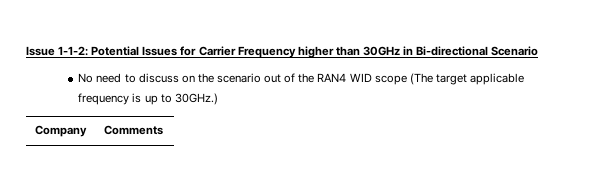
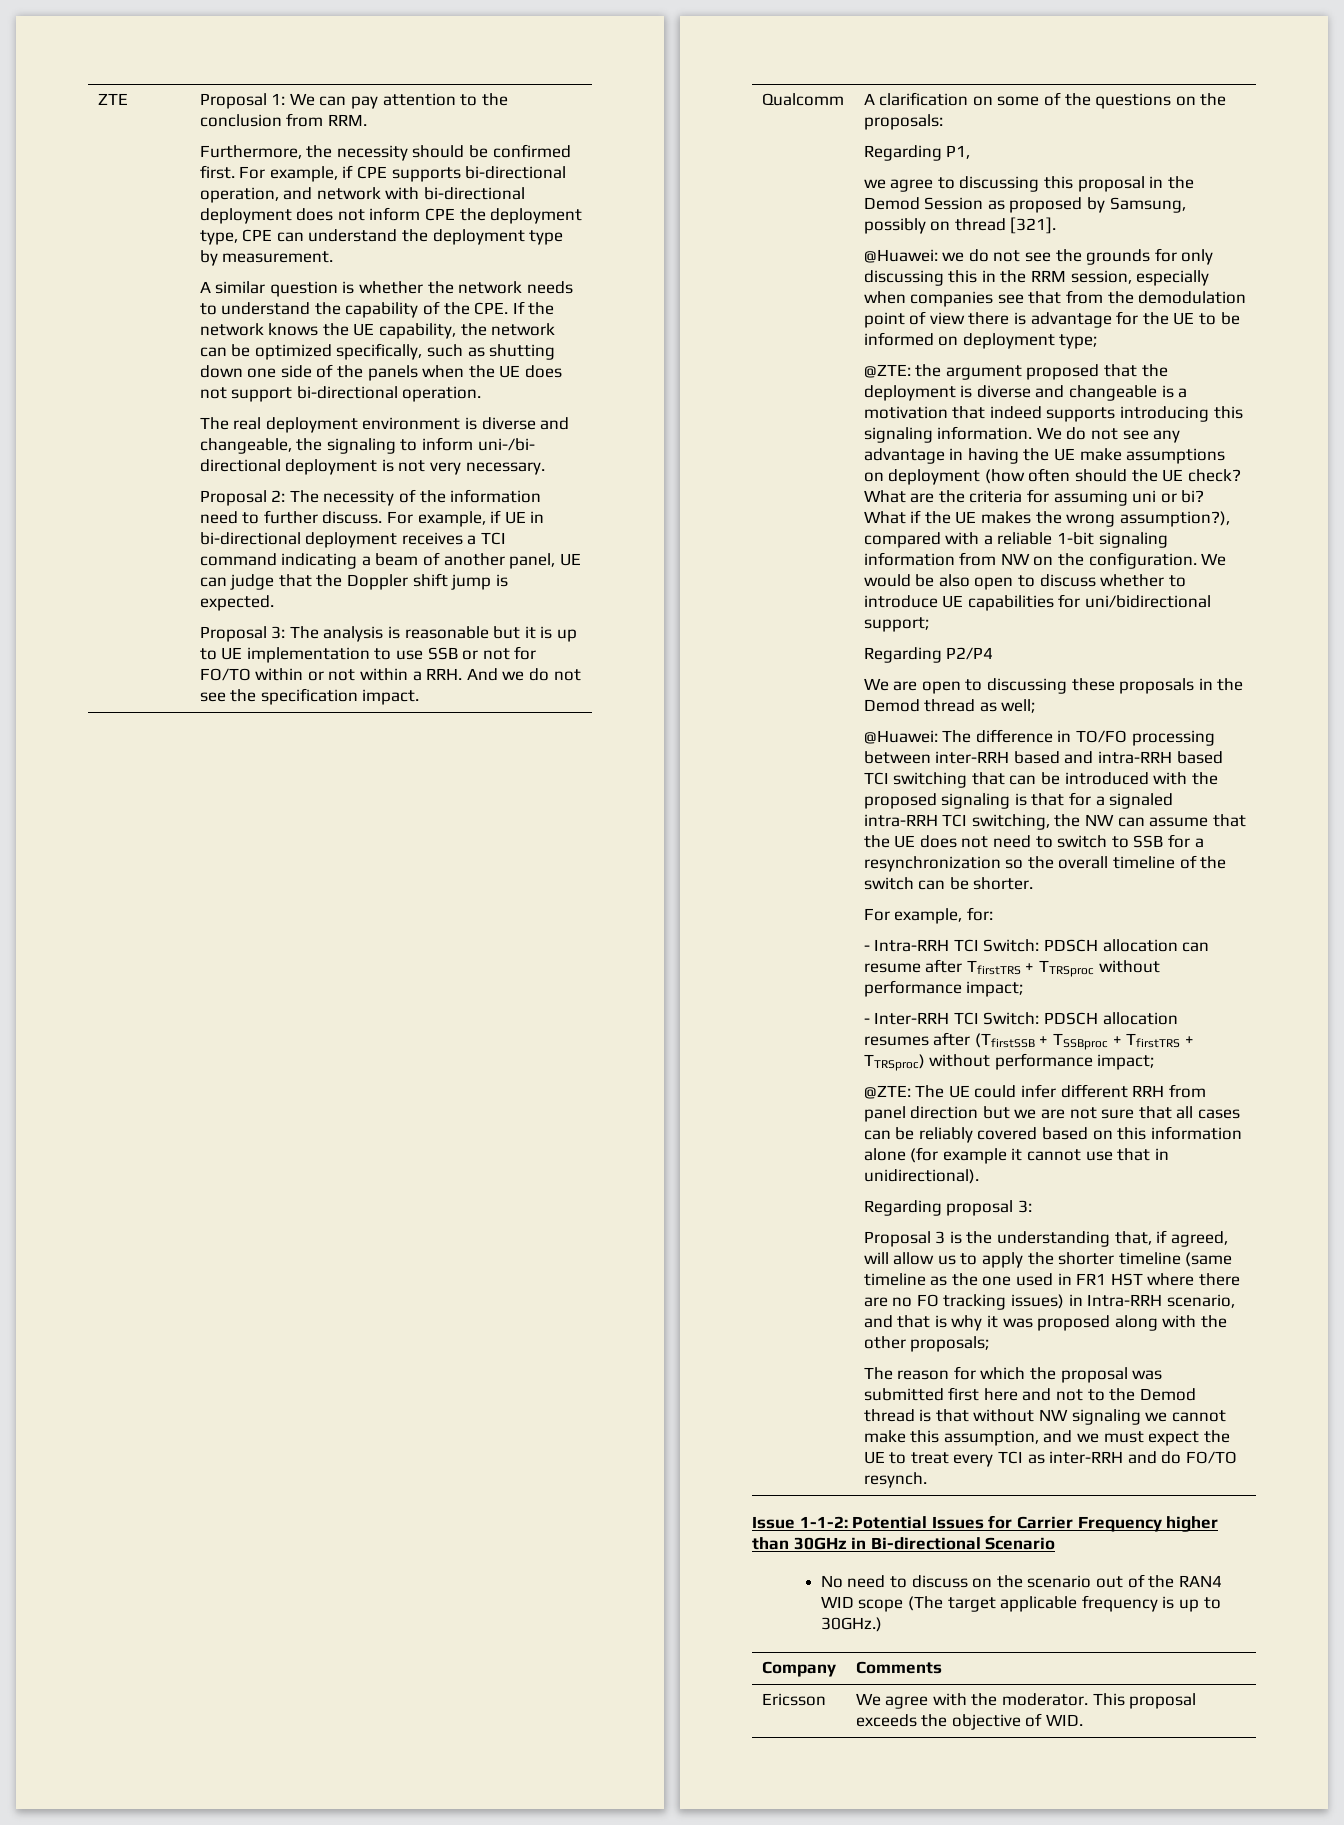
+ ZTE | Proposal 1: We can pay attention to the conclusion from RRM.
+ Furthermore, the necessity should be confirmed first. For example, if CPE supports bi-directional operation, and network with bi-directional deployment does not inform CPE the deployment type, CPE can understand the deployment type by measurement.
+ A similar question is whether the network needs to understand the capability of the CPE. If the network knows the UE capability, the network can be optimized specifically, such as shutting down one side of the panels when the UE does not support bi-directional operation.
+ The real deployment environment is diverse and changeable, the signaling to inform uni-/bi- directional deployment is not very necessary.
+ Proposal 2: The necessity of the information need to further discuss. For example, if UE in bi-directional deployment receives a TCI command indicating a beam of another panel, UE can judge that the Doppler shift jump is expected.
+ Proposal 3: The analysis is reasonable but it is up to UE implementation to use SSB or not for FO/TO within or not within a RRH. And we do not see the specification impact.
+ Qualcomm | A clarification on some of the questions on the proposals:
+ Regarding P1,
+ we agree to discussing this proposal in the Demod Session as proposed by Samsung, possibly on thread [321].
+ @Huawei: we do not see the grounds for only discussing this in the RRM session, especially when companies see that from the demodulation point of view there is advantage for the UE to be informed on deployment type;
+ @ZTE: the argument proposed that the deployment is diverse and changeable is a motivation that indeed supports introducing this signaling information. We do not see any advantage in having the UE make assumptions on deployment (how often should the UE check? What are the criteria for assuming uni or bi? What if the UE makes the wrong assumption?), compared with a reliable 1-bit signaling information from NW on the configuration. We would be also open to discuss whether to introduce UE capabilities for uni/bidirectional support;
+ Regarding P2/P4
+ We are open to discussing these proposals in the Demod thread as well;
+ @Huawei: The difference in TO/FO processing between inter-RRH based and intra-RRH based TCI switching that can be introduced with the proposed signaling is that for a signaled intra-RRH TCI switching, the NW can assume that the UE does not need to switch to SSB for a resynchronization so the overall timeline of the switch can be shorter.
+ For example, for:
+ - Intra-RRH TCI Switch: PDSCH allocation can resume after TfirstTRS + TTRSproc without performance impact;
+ - Inter-RRH TCI Switch: PDSCH allocation resumes after (TfirstSSB + TSSBproc + TfirstTRS + TTRSproc) without performance impact;
+ @ZTE: The UE could infer different RRH from panel direction but we are not sure that all cases can be reliably covered based on this information alone (for example it cannot use that in unidirectional).
+ Regarding proposal 3:
+ Proposal 3 is the understanding that, if agreed, will allow us to apply the shorter timeline (same timeline as the one used in FR1 HST where there are no FO tracking issues) in Intra-RRH scenario, and that is why it was proposed along with the other proposals;
+ The reason for which the proposal was submitted first here and not to the Demod thread is that without NW signaling we cannot make this assumption, and we must expect the UE to treat every TCI as inter-RRH and do FO/TO resynch.
+ Ericsson | We agree with the moderator. This proposal exceeds the objective of WID.

